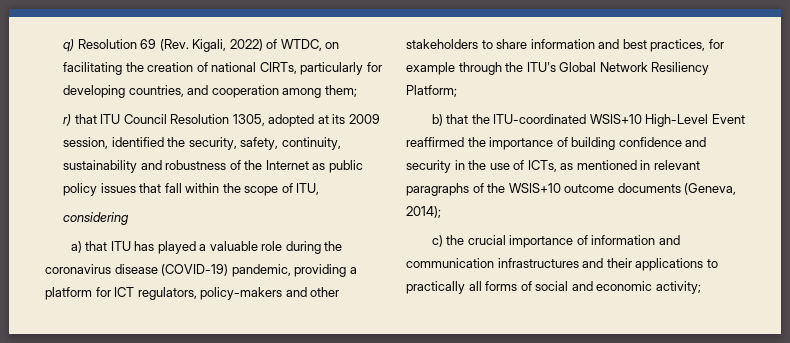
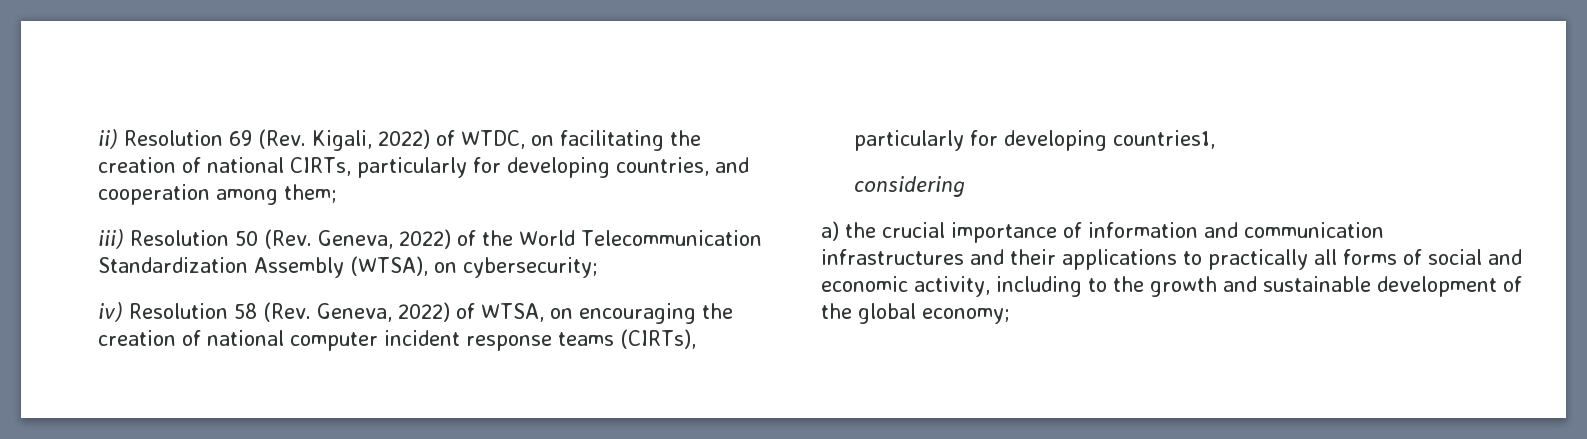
- q) Resolution 69 (Rev. Kigali, 2022) of WTDC, on facilitating the creation of national CIRTs, particularly for developing countries, and cooperation among them;
+ ii) Resolution 69 (Rev. Kigali, 2022) of WTDC, on facilitating the creation of national CIRTs, particularly for developing countries, and cooperation among them;
- r) that ITU Council Resolution 1305, adopted at its 2009 session, identified the security, safety, continuity, sustainability and robustness of the Internet as public policy issues that fall within the scope of ITU,
+ iii) Resolution 50 (Rev. Geneva, 2022) of the World Telecommunication Standardization Assembly (WTSA), on cybersecurity;
+ iv) Resolution 58 (Rev. Geneva, 2022) of WTSA, on encouraging the creation of national computer incident response teams (CIRTs), particularly for developing countries1,
  considering
- a) that ITU has played a valuable role during the coronavirus disease (COVID-19) pandemic, providing a platform for ICT regulators, policy-makers and other stakeholders to share information and best practices, for example through the ITU's Global Network Resiliency Platform;
- b) that the ITU-coordinated WSIS+10 High-Level Event reaffirmed the importance of building confidence and security in the use of ICTs, as mentioned in relevant paragraphs of the WSIS+10 outcome documents (Geneva, 2014);
- c) the crucial importance of information and communication infrastructures and their applications to practically all forms of social and economic activity;
+ a) the crucial importance of information and communication infrastructures and their applications to practically all forms of social and economic activity, including to the growth and sustainable development of the global economy;

